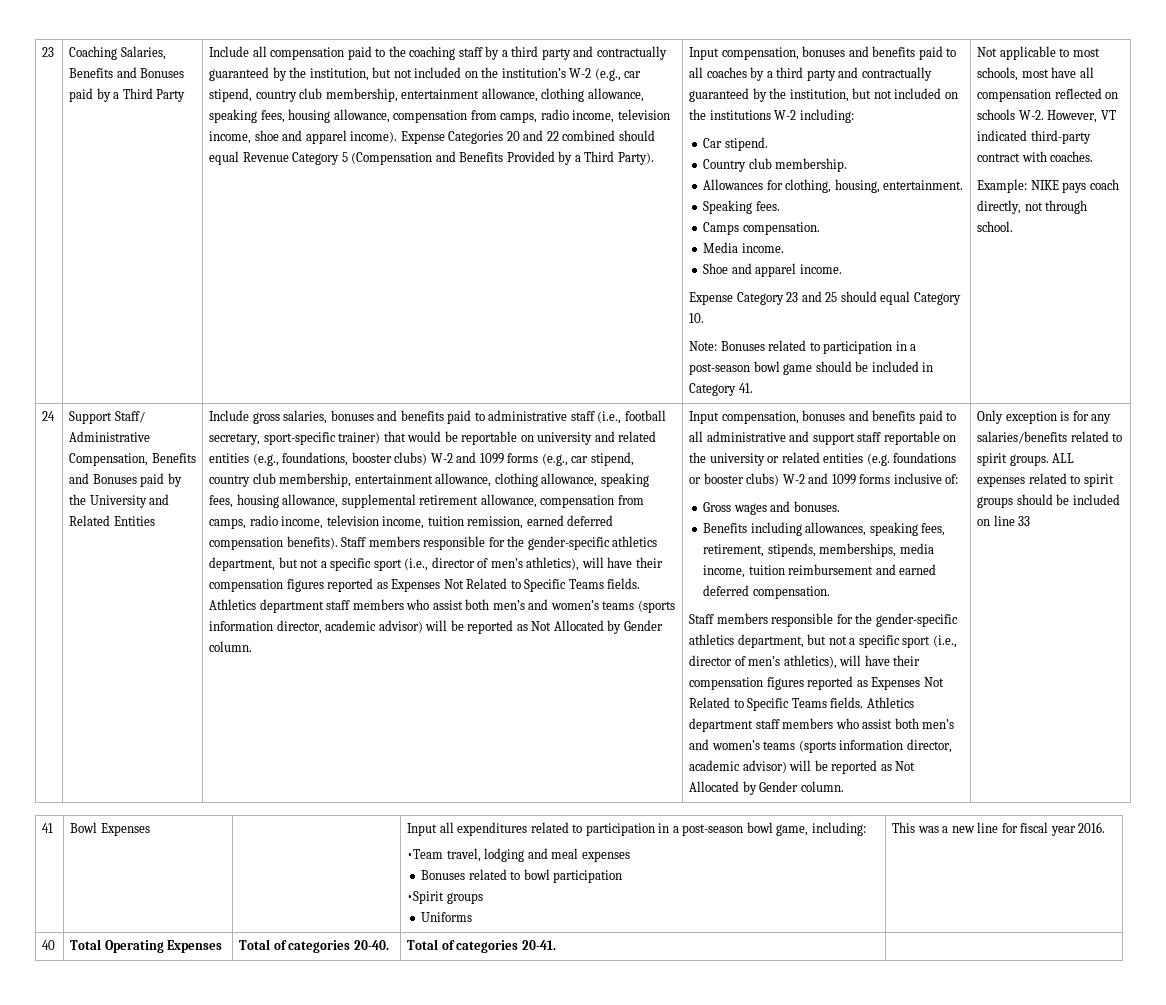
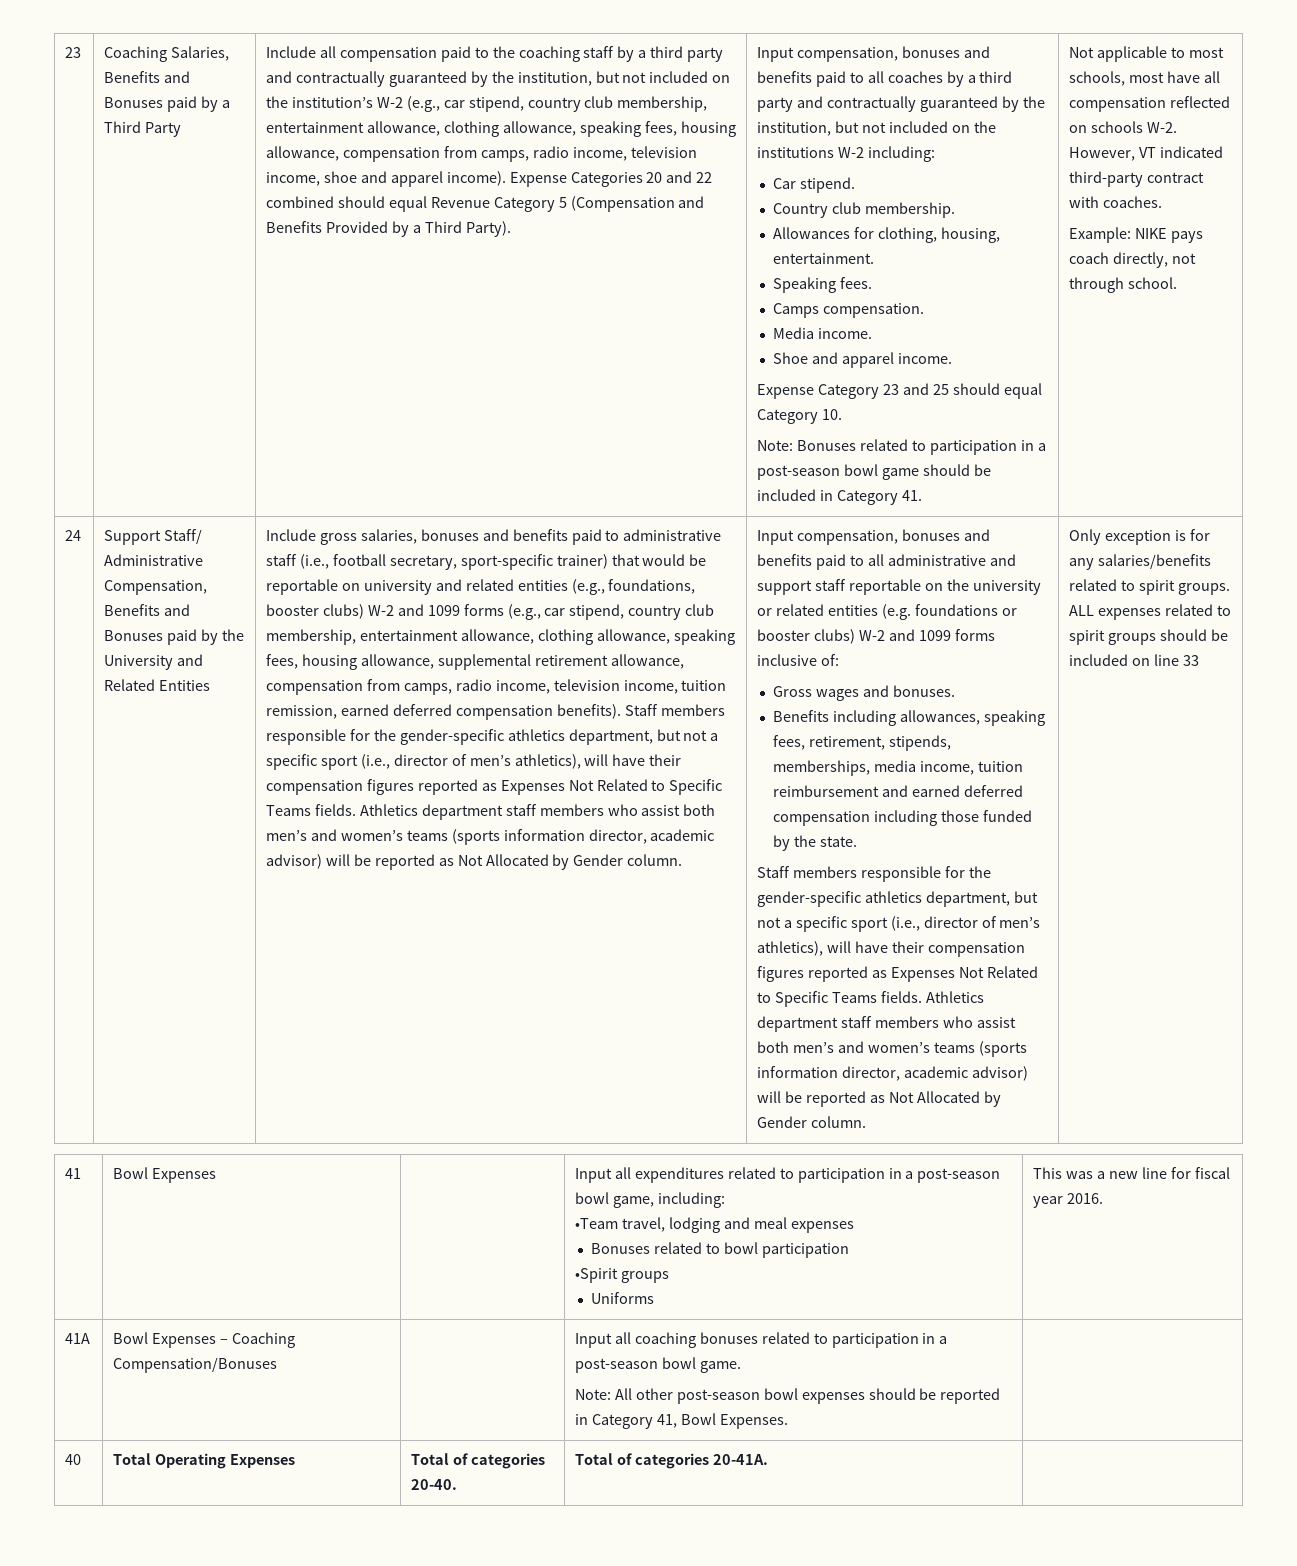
- Benefits including allowances, speaking fees, retirement, stipends, memberships, media income, tuition reimbursement and earned deferred compensation.
+ Benefits including allowances, speaking fees, retirement, stipends, memberships, media income, tuition reimbursement and earned deferred compensation including those funded by the state.
+ 41A | Bowl Expenses – Coaching Compensation/Bonuses | | Input all coaching bonuses related to participation in a post-season bowl game.
+ Note: All other post-season bowl expenses should be reported in Category 41, Bowl Expenses. |
- 40 | Total Operating Expenses | Total of categories 20-40. | Total of categories 20-41. |
+ 40 | Total Operating Expenses | Total of categories 20-40. | Total of categories 20-41A. |

